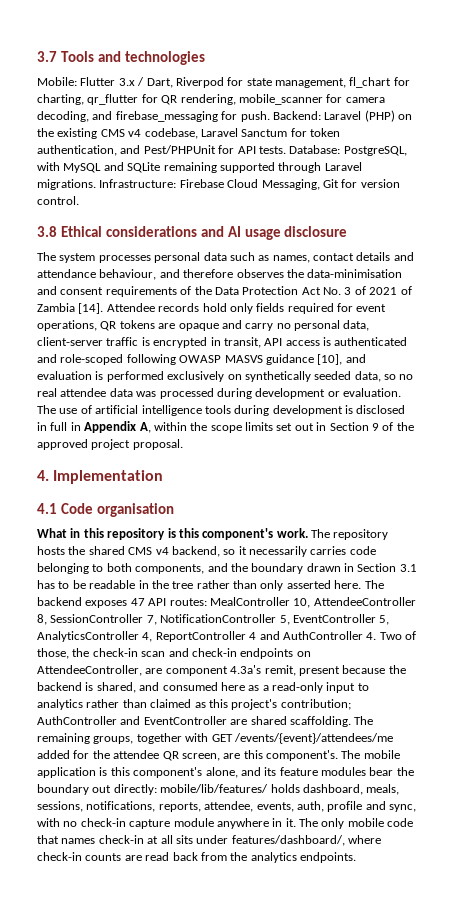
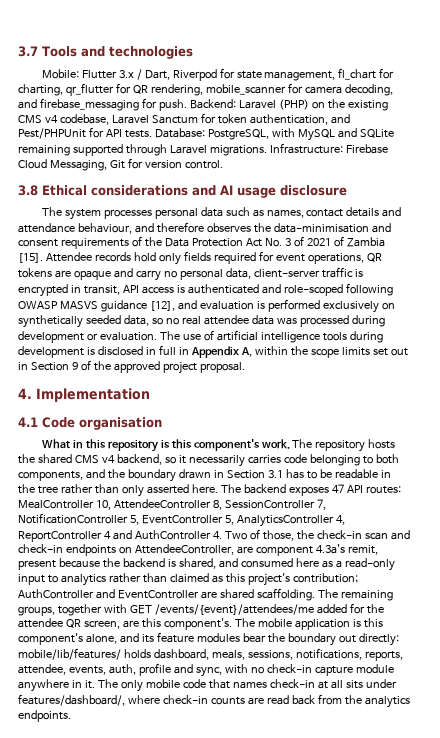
- The system processes personal data such as names, contact details and attendance behaviour, and therefore observes the data-minimisation and consent requirements of the Data Protection Act No. 3 of 2021 of Zambia [14].
+ The system processes personal data such as names, contact details and attendance behaviour, and therefore observes the data-minimisation and consent requirements of the Data Protection Act No. 3 of 2021 of Zambia [15].
- Attendee records hold only fields required for event operations, QR tokens are opaque and carry no personal data, client-server traffic is encrypted in transit, API access is authenticated and role-scoped following OWASP MASVS guidance [10], and evaluation is performed exclusively on synthetically seeded data, so no real attendee data was processed during development or evaluation.
+ Attendee records hold only fields required for event operations, QR tokens are opaque and carry no personal data, client-server traffic is encrypted in transit, API access is authenticated and role-scoped following OWASP MASVS guidance [12], and evaluation is performed exclusively on synthetically seeded data, so no real attendee data was processed during development or evaluation.

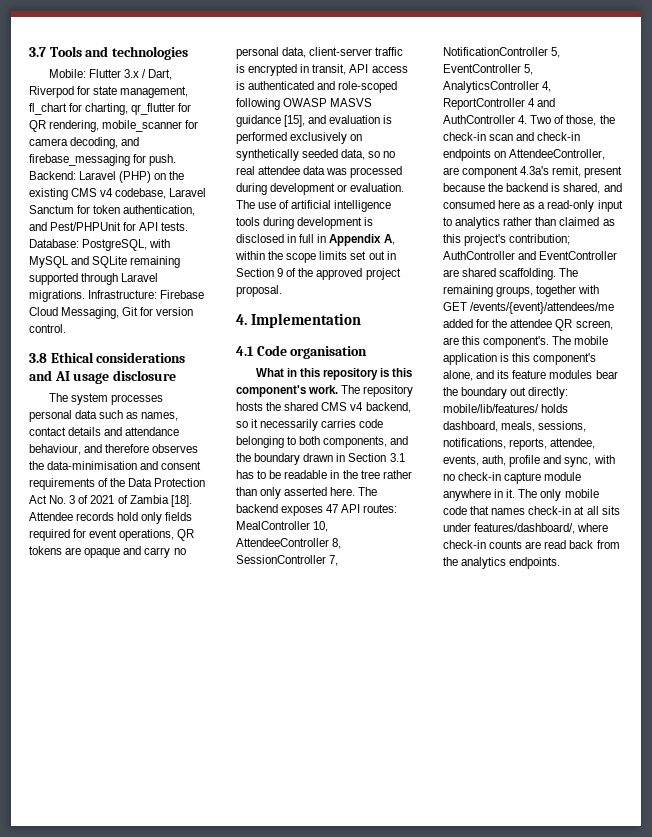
- The system processes personal data such as names, contact details and attendance behaviour, and therefore observes the data-minimisation and consent requirements of the Data Protection Act No. 3 of 2021 of Zambia [15].
+ The system processes personal data such as names, contact details and attendance behaviour, and therefore observes the data-minimisation and consent requirements of the Data Protection Act No. 3 of 2021 of Zambia [18].
- Attendee records hold only fields required for event operations, QR tokens are opaque and carry no personal data, client-server traffic is encrypted in transit, API access is authenticated and role-scoped following OWASP MASVS guidance [12], and evaluation is performed exclusively on synthetically seeded data, so no real attendee data was processed during development or evaluation.
+ Attendee records hold only fields required for event operations, QR tokens are opaque and carry no personal data, client-server traffic is encrypted in transit, API access is authenticated and role-scoped following OWASP MASVS guidance [15], and evaluation is performed exclusively on synthetically seeded data, so no real attendee data was processed during development or evaluation.

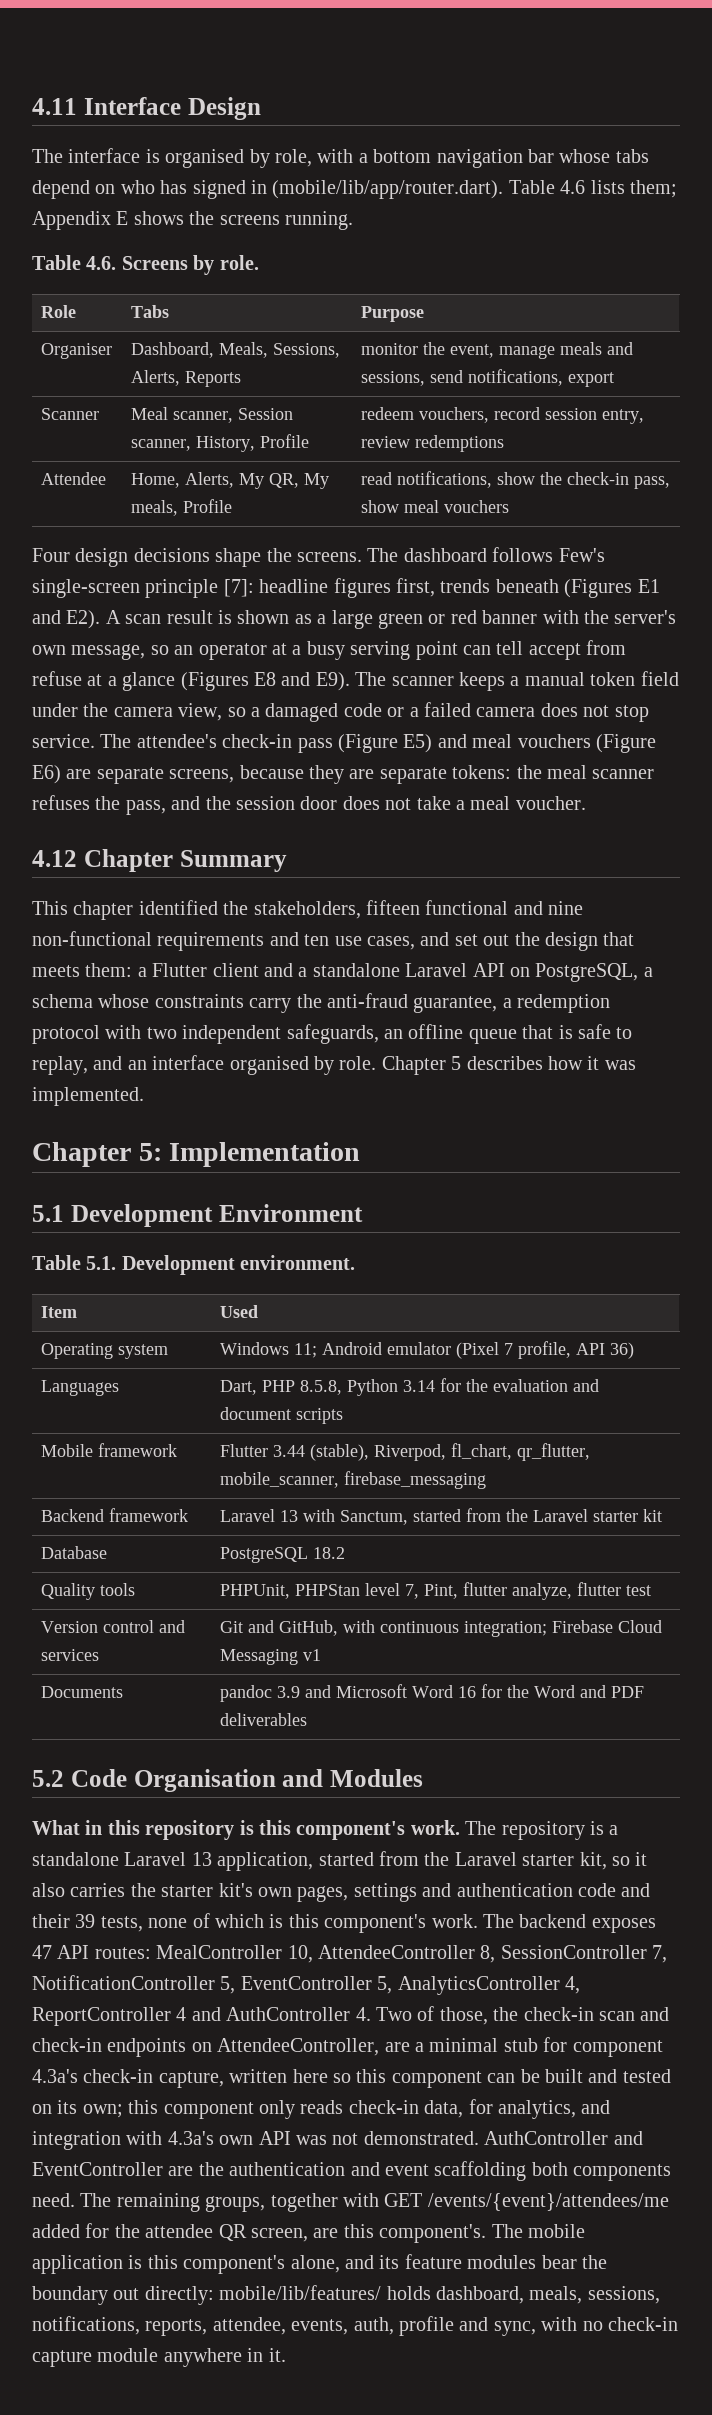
- 3.7 Tools and technologies
- Mobile: Flutter 3.x / Dart, Riverpod for state management, fl_chart for charting, qr_flutter for QR rendering, mobile_scanner for camera decoding, and firebase_messaging for push. Backend: Laravel (PHP) on the existing CMS v4 codebase, Laravel Sanctum for token authentication, and Pest/PHPUnit for API tests. Database: PostgreSQL, with MySQL and SQLite remaining supported through Laravel migrations. Infrastructure: Firebase Cloud Messaging, Git for version control.
- 3.8 Ethical considerations and AI usage disclosure
- The system processes personal data such as names, contact details and attendance behaviour, and therefore observes the data-minimisation and consent requirements of the Data Protection Act No. 3 of 2021 of Zambia [18]. Attendee records hold only fields required for event operations, QR tokens are opaque and carry no personal data, client-server traffic is encrypted in transit, API access is authenticated and role-scoped following OWASP MASVS guidance [15], and evaluation is performed exclusively on synthetically seeded data, so no real attendee data was processed during development or evaluation. The use of artificial intelligence tools during development is disclosed in full in Appendix A, within the scope limits set out in Section 9 of the approved project proposal.
- 4. Implementation
- 4.1 Code organisation
+ 4.11 Interface Design
+ The interface is organised by role, with a bottom navigation bar whose tabs depend on who has signed in (mobile/lib/app/router.dart). Table 4.6 lists them; Appendix E shows the screens running.
+ Table 4.6. Screens by role.
+ Role | Tabs | Purpose
+ Organiser | Dashboard, Meals, Sessions, Alerts, Reports | monitor the event, manage meals and sessions, send notifications, export
+ Scanner | Meal scanner, Session scanner, History, Profile | redeem vouchers, record session entry, review redemptions
+ Attendee | Home, Alerts, My QR, My meals, Profile | read notifications, show the check-in pass, show meal vouchers
+ Four design decisions shape the screens. The dashboard follows Few's single-screen principle [7]: headline figures first, trends beneath (Figures E1 and E2). A scan result is shown as a large green or red banner with the server's own message, so an operator at a busy serving point can tell accept from refuse at a glance (Figures E8 and E9). The scanner keeps a manual token field under the camera view, so a damaged code or a failed camera does not stop service. The attendee's check-in pass (Figure E5) and meal vouchers (Figure E6) are separate screens, because they are separate tokens: the meal scanner refuses the pass, and the session door does not take a meal voucher.
+ 4.12 Chapter Summary
+ This chapter identified the stakeholders, fifteen functional and nine non-functional requirements and ten use cases, and set out the design that meets them: a Flutter client and a standalone Laravel API on PostgreSQL, a schema whose constraints carry the anti-fraud guarantee, a redemption protocol with two independent safeguards, an offline queue that is safe to replay, and an interface organised by role. Chapter 5 describes how it was implemented.
+ Chapter 5: Implementation
+ 5.1 Development Environment
+ Table 5.1. Development environment.
+ Item | Used
+ Operating system | Windows 11; Android emulator (Pixel 7 profile, API 36)
+ Languages | Dart, PHP 8.5.8, Python 3.14 for the evaluation and document scripts
+ Mobile framework | Flutter 3.44 (stable), Riverpod, fl_chart, qr_flutter, mobile_scanner, firebase_messaging
+ Backend framework | Laravel 13 with Sanctum, started from the Laravel starter kit
+ Database | PostgreSQL 18.2
+ Quality tools | PHPUnit, PHPStan level 7, Pint, flutter analyze, flutter test
+ Version control and services | Git and GitHub, with continuous integration; Firebase Cloud Messaging v1
+ Documents | pandoc 3.9 and Microsoft Word 16 for the Word and PDF deliverables
+ 5.2 Code Organisation and Modules
- The repository hosts the shared CMS v4 backend, so it necessarily carries code belonging to both components, and the boundary drawn in Section 3.1 has to be readable in the tree rather than only asserted here.
+ The repository is a standalone Laravel 13 application, started from the Laravel starter kit, so it also carries the starter kit's own pages, settings and authentication code and their 39 tests, none of which is this component's work.
- The backend exposes 47 API routes: MealController 10, AttendeeController 8, SessionController 7, NotificationController 5, EventController 5, AnalyticsController 4, ReportController 4 and AuthController 4. Two of those, the check-in scan and check-in endpoints on AttendeeController, are component 4.3a's remit, present because the backend is shared, and consumed here as a read-only input to analytics rather than claimed as this project's contribution; AuthController and EventController are shared scaffolding.
+ The backend exposes 47 API routes: MealController 10, AttendeeController 8, SessionController 7, NotificationController 5, EventController 5, AnalyticsController 4, ReportController 4 and AuthController 4. Two of those, the check-in scan and check-in endpoints on AttendeeController, are a minimal stub for component 4.3a's check-in capture, written here so this component can be built and tested on its own; this component only reads check-in data, for analytics, and integration with 4.3a's own API was not demonstrated. AuthController and EventController are the authentication and event scaffolding both components need.
- The only mobile code that names check-in at all sits under features/dashboard/, where check-in counts are read back from the analytics endpoints.

